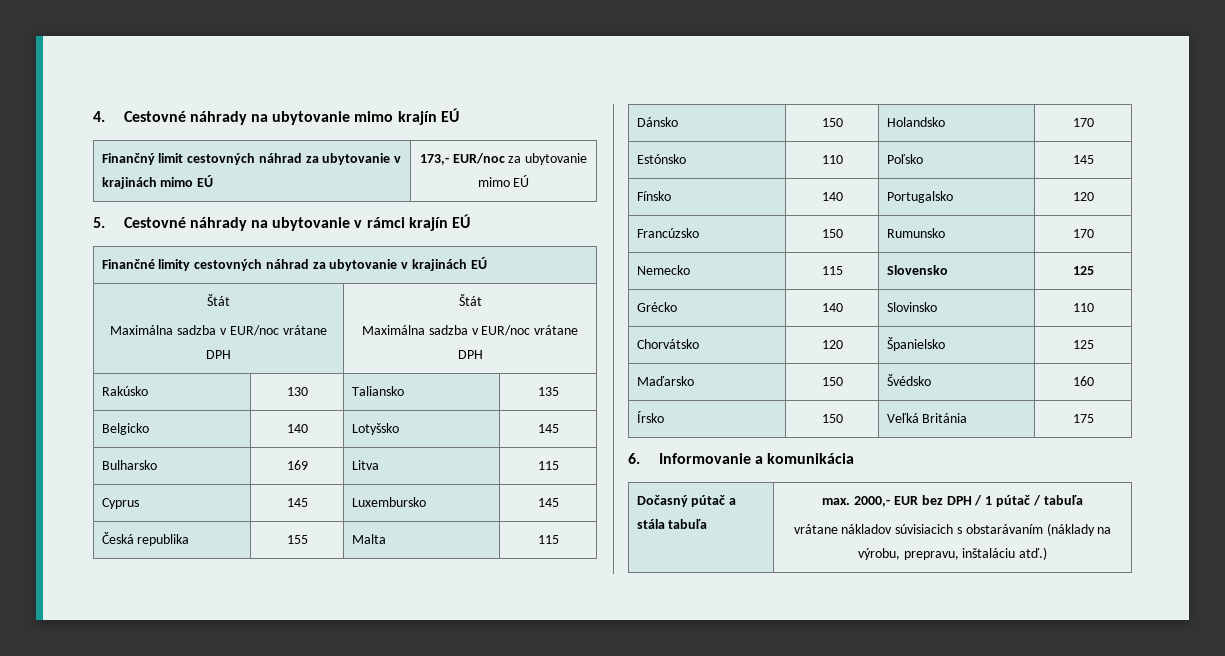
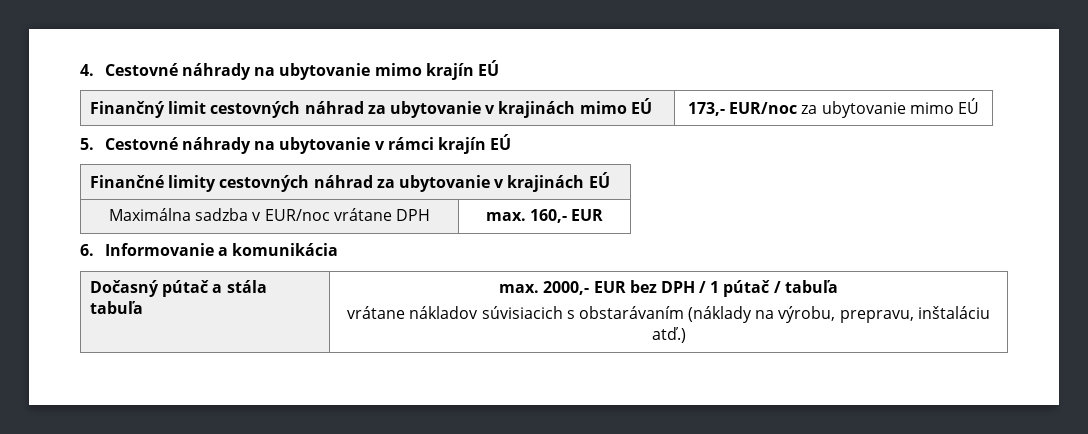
  Finančné limity cestovných náhrad za ubytovanie v krajinách EÚ
- Štát
- Maximálna sadzba v EUR/noc vrátane DPH | Štát
- Maximálna sadzba v EUR/noc vrátane DPH
- Rakúsko | 130 | Taliansko | 135
- Belgicko | 140 | Lotyšsko | 145
- Bulharsko | 169 | Litva | 115
- Cyprus | 145 | Luxembursko | 145
- Česká republika | 155 | Malta | 115
- Dánsko | 150 | Holandsko | 170
- Estónsko | 110 | Poľsko | 145
- Fínsko | 140 | Portugalsko | 120
- Francúzsko | 150 | Rumunsko | 170
- Nemecko | 115 | Slovensko | 125
- Grécko | 140 | Slovinsko | 110
- Chorvátsko | 120 | Španielsko | 125
- Maďarsko | 150 | Švédsko | 160
- Írsko | 150 | Veľká Británia | 175
+ Maximálna sadzba v EUR/noc vrátane DPH | max. 160,- EUR

